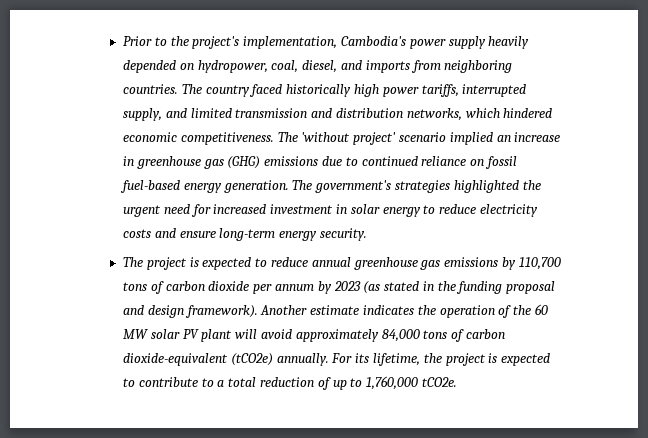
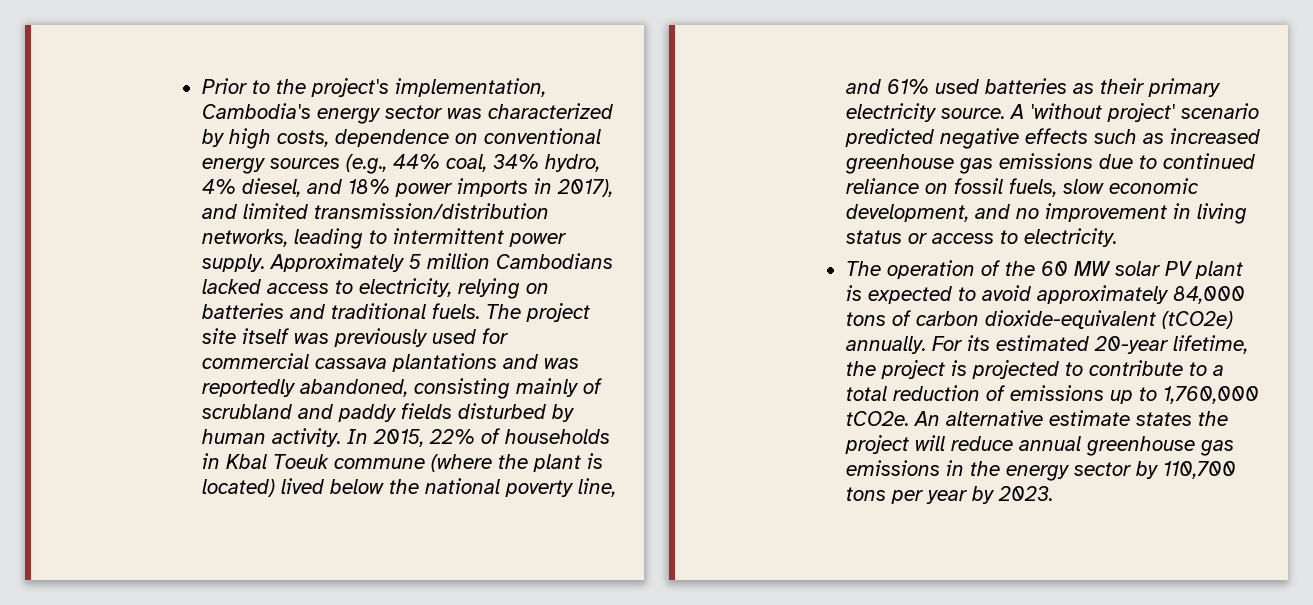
- Prior to the project's implementation, Cambodia's power supply heavily depended on hydropower, coal, diesel, and imports from neighboring countries. The country faced historically high power tariffs, interrupted supply, and limited transmission and distribution networks, which hindered economic competitiveness. The 'without project' scenario implied an increase in greenhouse gas (GHG) emissions due to continued reliance on fossil fuel-based energy generation. The government's strategies highlighted the urgent need for increased investment in solar energy to reduce electricity costs and ensure long-term energy security.
- The project is expected to reduce annual greenhouse gas emissions by 110,700 tons of carbon dioxide per annum by 2023 (as stated in the funding proposal and design framework). Another estimate indicates the operation of the 60 MW solar PV plant will avoid approximately 84,000 tons of carbon dioxide-equivalent (tCO2e) annually.
+ Prior to the project's implementation, Cambodia's energy sector was characterized by high costs, dependence on conventional energy sources (e.g., 44% coal, 34% hydro, 4% diesel, and 18% power imports in 2017), and limited transmission/distribution networks, leading to intermittent power supply. Approximately 5 million Cambodians lacked access to electricity, relying on batteries and traditional fuels. The project site itself was previously used for commercial cassava plantations and was reportedly abandoned, consisting mainly of scrubland and paddy fields disturbed by human activity. In 2015, 22% of households in Kbal Toeuk commune (where the plant is located) lived below the national poverty line, and 61% used batteries as their primary electricity source. A 'without project' scenario predicted negative effects such as increased greenhouse gas emissions due to continued reliance on fossil fuels, slow economic development, and no improvement in living status or access to electricity.
+ The operation of the 60 MW solar PV plant is expected to avoid approximately 84,000 tons of carbon dioxide-equivalent (tCO2e) annually.
- For its lifetime, the project is expected to contribute to a total reduction of up to 1,760,000 tCO2e.
+ For its estimated 20-year lifetime, the project is projected to contribute to a total reduction of emissions up to 1,760,000 tCO2e.
+ An alternative estimate states the project will reduce annual greenhouse gas emissions in the energy sector by 110,700 tons per year by 2023.

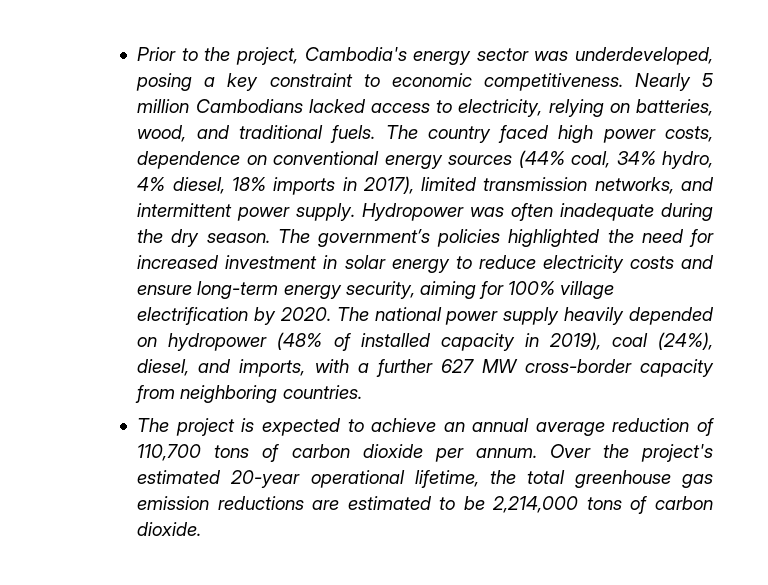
- Prior to the project's implementation, Cambodia's energy sector was characterized by high costs, dependence on conventional energy sources (e.g., 44% coal, 34% hydro, 4% diesel, and 18% power imports in 2017), and limited transmission/distribution networks, leading to intermittent power supply. Approximately 5 million Cambodians lacked access to electricity, relying on batteries and traditional fuels.
+ Prior to the project, Cambodia's energy sector was underdeveloped, posing a key constraint to economic competitiveness. Nearly 5 million Cambodians lacked access to electricity, relying on batteries, wood, and traditional fuels.
- The project site itself was previously used for commercial cassava plantations and was reportedly abandoned, consisting mainly of scrubland and paddy fields disturbed by human activity. In 2015, 22% of households in Kbal Toeuk commune (where the plant is located) lived below the national poverty line, and 61% used batteries as their primary electricity source. A 'without project' scenario predicted negative effects such as increased greenhouse gas emissions due to continued reliance on fossil fuels, slow economic development, and no improvement in living status or access to electricity.
- The operation of the 60 MW solar PV plant is expected to avoid approximately 84,000 tons of carbon dioxide-equivalent (tCO2e) annually. For its estimated 20-year lifetime, the project is projected to contribute to a total reduction of emissions up to 1,760,000 tCO2e. An alternative estimate states the project will reduce annual greenhouse gas emissions in the energy sector by 110,700 tons per year by 2023.
+ The country faced high power costs, dependence on conventional energy sources (44% coal, 34% hydro, 4% diesel, 18% imports in 2017), limited transmission networks, and intermittent power supply. Hydropower was often inadequate during the dry season. The government’s policies highlighted the need for increased investment in solar energy to reduce electricity costs and ensure long-term energy security, aiming for 100% village electrification by 2020. The national power supply heavily depended on hydropower (48% of installed capacity in 2019), coal (24%), diesel, and imports, with a further 627 MW cross-border capacity from neighboring countries.
+ The project is expected to achieve an annual average reduction of 110,700 tons of carbon dioxide per annum. Over the project's estimated 20-year operational lifetime, the total greenhouse gas emission reductions are estimated to be 2,214,000 tons of carbon dioxide.

